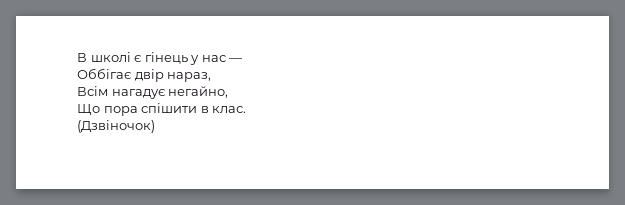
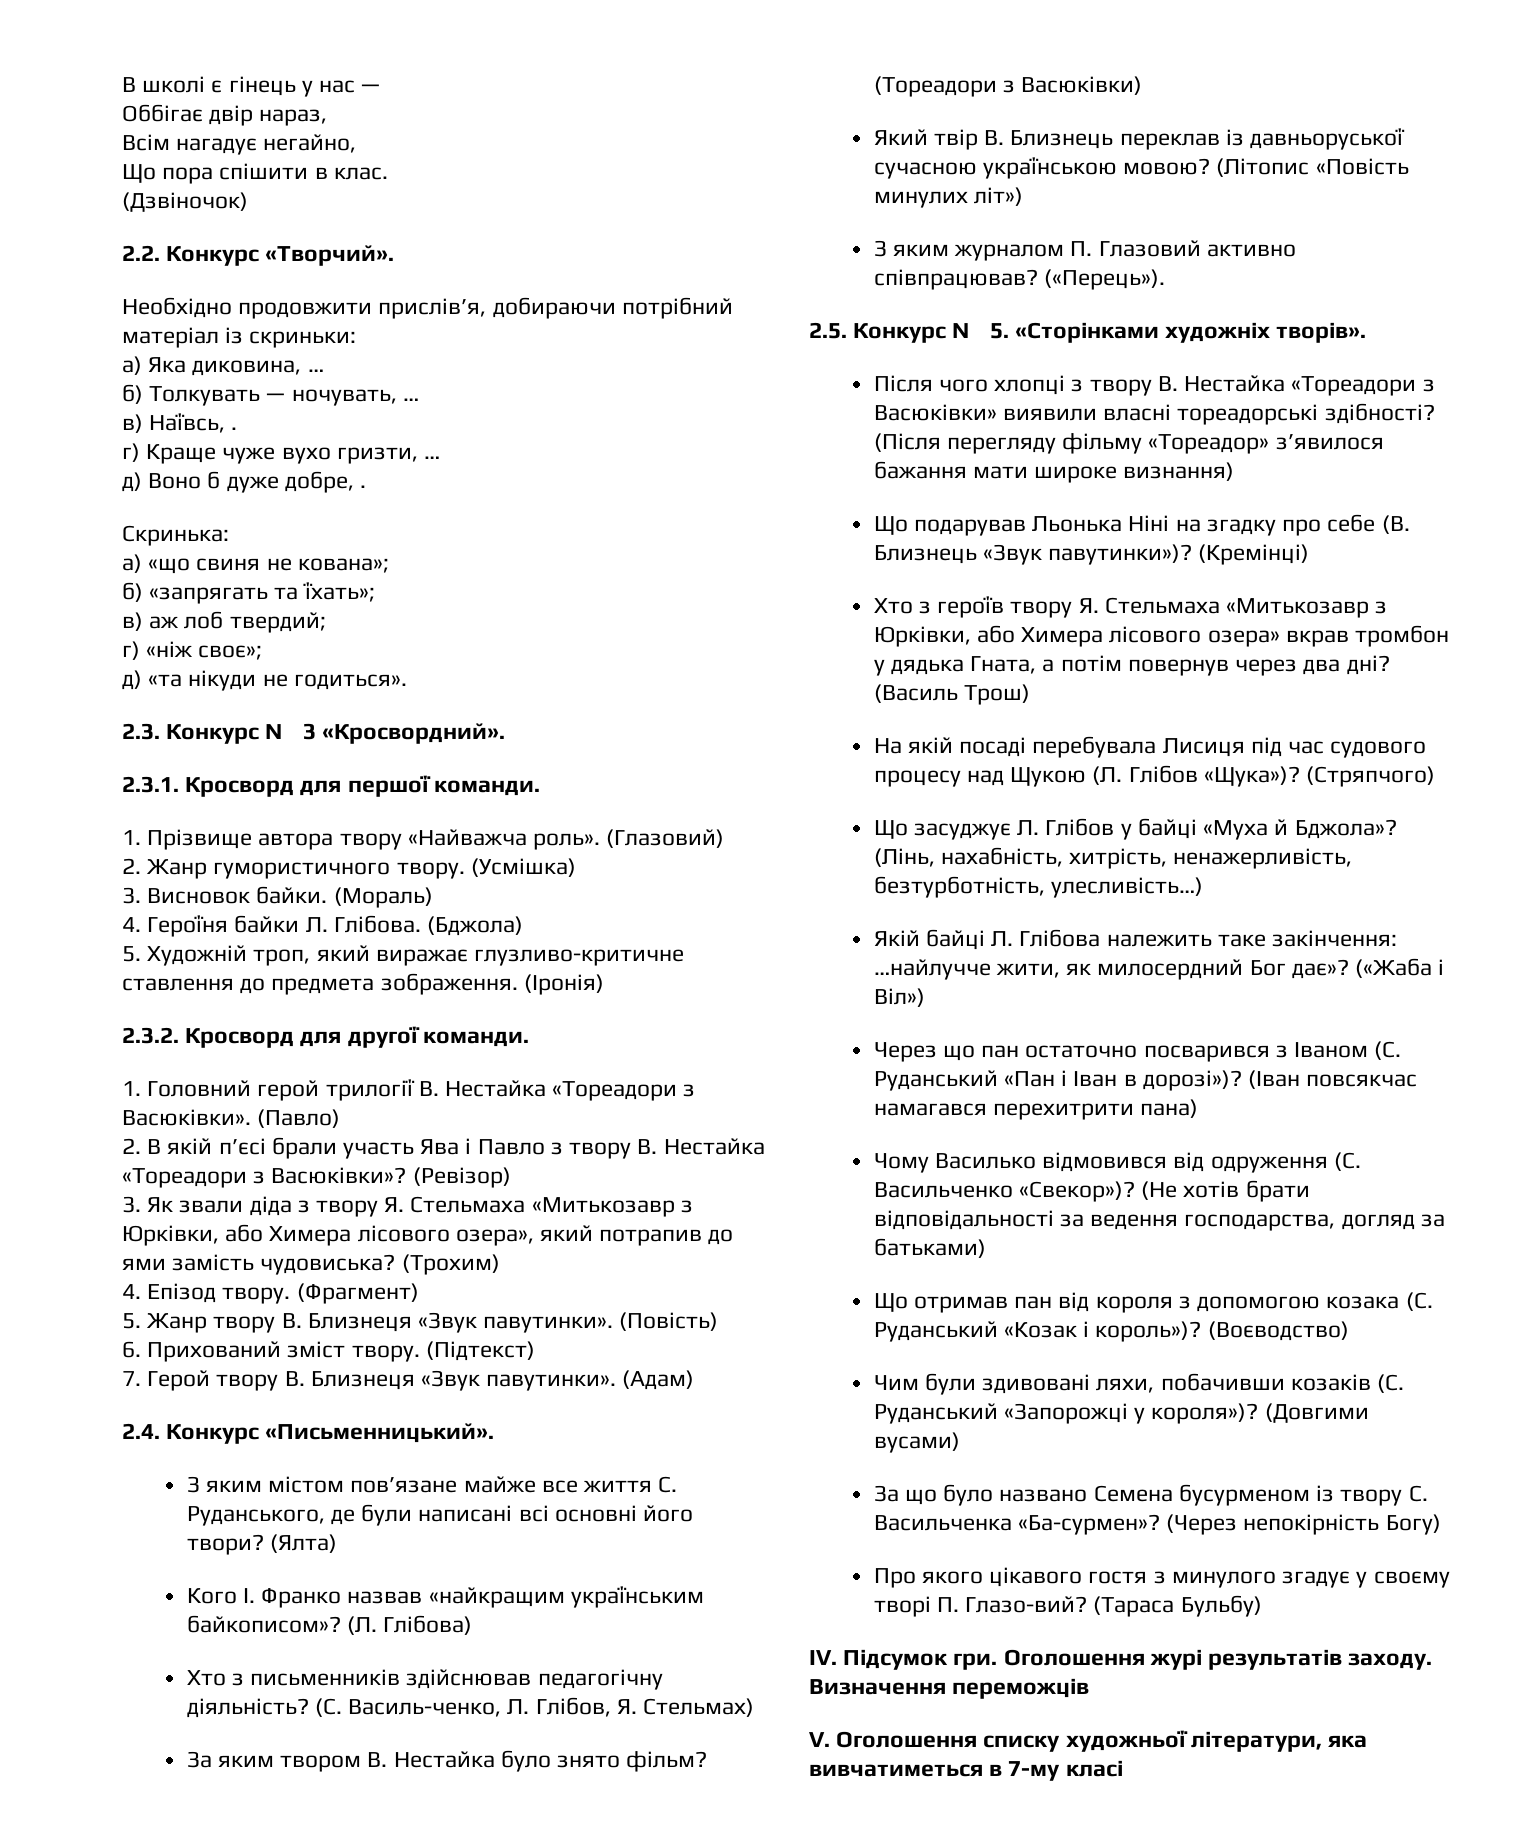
+ 2.2. Конкурс «Творчий».
+ Необхідно продовжити прислів’я, добираючи потрібний матеріал із скриньки:
+ а) Яка диковина, …
+ б) Толкувать — ночувать, …
+ в) Наївсь, .
+ г) Краще чуже вухо гризти, …
+ д) Воно б дуже добре, .
+ Скринька:
+ а) «що свиня не кована»;
+ б) «запрягать та їхать»;
+ в) аж лоб твердий;
+ г) «ніж своє»;
+ д) «та нікуди не годиться».
+ 2.3. Конкурс № 3 «Кросвордний».
+ 2.3.1. Кросворд для першої команди.
+ 1. Прізвище автора твору «Найважча роль». (Глазовий)
+ 2. Жанр гумористичного твору. (Усмішка)
+ 3. Висновок байки. (Мораль)
+ 4. Героїня байки Л. Глібова. (Бджола)
+ 5. Художній троп, який виражає глузливо-критичне ставлення до предмета зображення. (Іронія)
+ 2.3.2. Кросворд для другої команди.
+ 1. Головний герой трилогії В. Нестайка «Тореадори з Васюківки». (Павло)
+ 2. В якій п’єсі брали участь Ява і Павло з твору В. Нестайка «Тореадори з Васюківки»? (Ревізор)
+ 3. Як звали діда з твору Я. Стельмаха «Митькозавр з Юрківки, або Химера лісового озера», який потрапив до ями замість чудовиська? (Трохим)
+ 4. Епізод твору. (Фрагмент)
+ 5. Жанр твору В. Близнеця «Звук павутинки». (Повість)
+ 6. Прихований зміст твору. (Підтекст)
+ 7. Герой твору В. Близнеця «Звук павутинки». (Адам)
+ 2.4. Конкурс «Письменницький».
+ З яким містом пов’язане майже все життя С. Руданського, де були написані всі основні його твори? (Ялта)
+ Кого І. Франко назвав «найкращим українським байкописом»? (Л. Глібова)
+ Хто з письменників здійснював педагогічну діяльність? (С. Василь-ченко, Л. Глібов, Я. Стельмах)
+ За яким твором В. Нестайка було знято фільм? (Тореадори з Васюківки)
+ Який твір В. Близнець переклав із давньоруської сучасною українською мовою? (Літопис «Повість минулих літ»)
+ З яким журналом П. Глазовий активно співпрацював? («Перець»).
+ 2.5. Конкурс № 5. «Сторінками художніх творів».
+ Після чого хлопці з твору В. Нестайка «Тореадори з Васюківки» виявили власні тореадорські здібності? (Після перегляду фільму «Тореадор» з’явилося бажання мати широке визнання)
+ Що подарував Льонька Ніні на згадку про себе (В. Близнець «Звук павутинки»)? (Кремінці)
+ Хто з героїв твору Я. Стельмаха «Митькозавр з Юрківки, або Химера лісового озера» вкрав тромбон у дядька Гната, а потім повернув через два дні? (Василь Трош)
+ На якій посаді перебувала Лисиця під час судового процесу над Щукою (Л. Глібов «Щука»)? (Стряпчого)
+ Що засуджує Л. Глібов у байці «Муха й Бджола»? (Лінь, нахабність, хитрість, ненажерливість, безтурботність, улесливість…)
+ Якій байці Л. Глібова належить таке закінчення: …найлучче жити, як милосердний Бог дає»? («Жаба і Віл»)
+ Через що пан остаточно посварився з Іваном (С. Руданський «Пан і Іван в дорозі»)? (Іван повсякчас намагався перехитрити пана)
+ Чому Василько відмовився від одруження (С. Васильченко «Свекор»)? (Не хотів брати відповідальності за ведення господарства, догляд за батьками)
+ Що отримав пан від короля з допомогою козака (С. Руданський «Козак і король»)? (Воєводство)
+ Чим були здивовані ляхи, побачивши козаків (С. Руданський «Запорожці у короля»)? (Довгими вусами)
+ За що було названо Семена бусурменом із твору С. Васильченка «Ба-сурмен»? (Через непокірність Богу)
+ Про якого цікавого гостя з минулого згадує у своєму творі П. Глазо-вий? (Тараса Бульбу)
+ IV. Підсумок гри. Оголошення журі результатів заходу. Визначення переможців
+ V. Оголошення списку художньої літератури, яка вивчатиметься в 7-му класі

